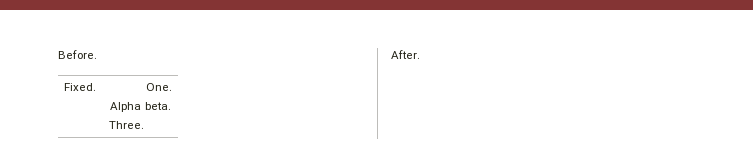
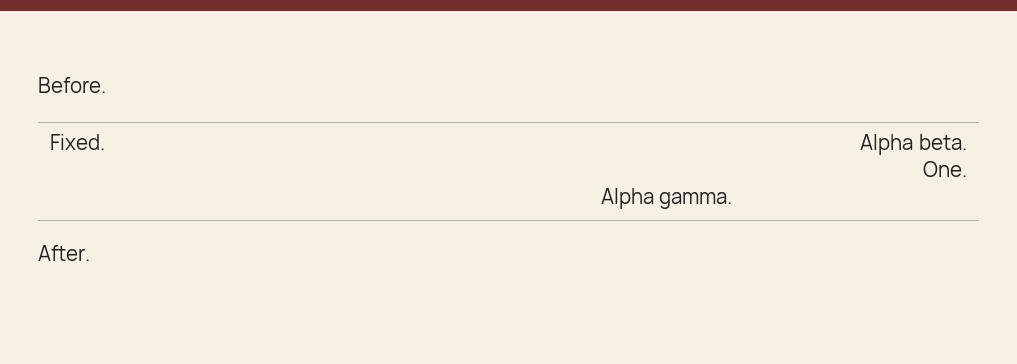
- Fixed. | One.
- Alpha beta.
- Three.
+ Fixed. | Alpha beta.
+ One.
+ Alpha gamma.

